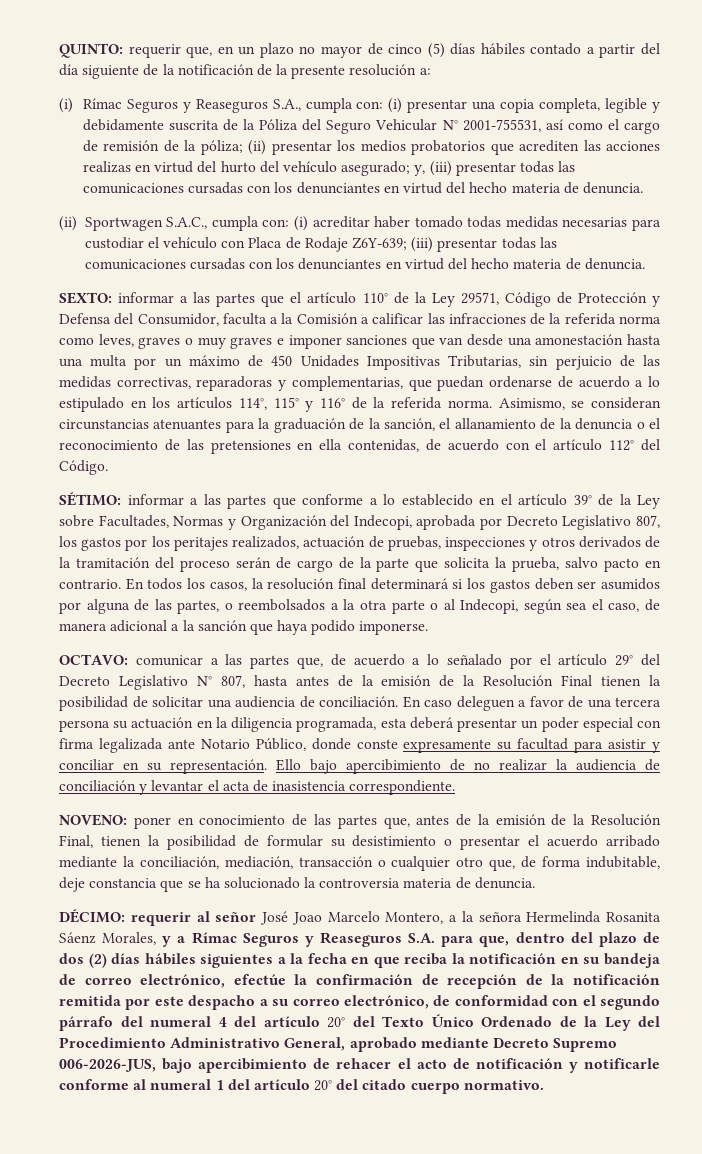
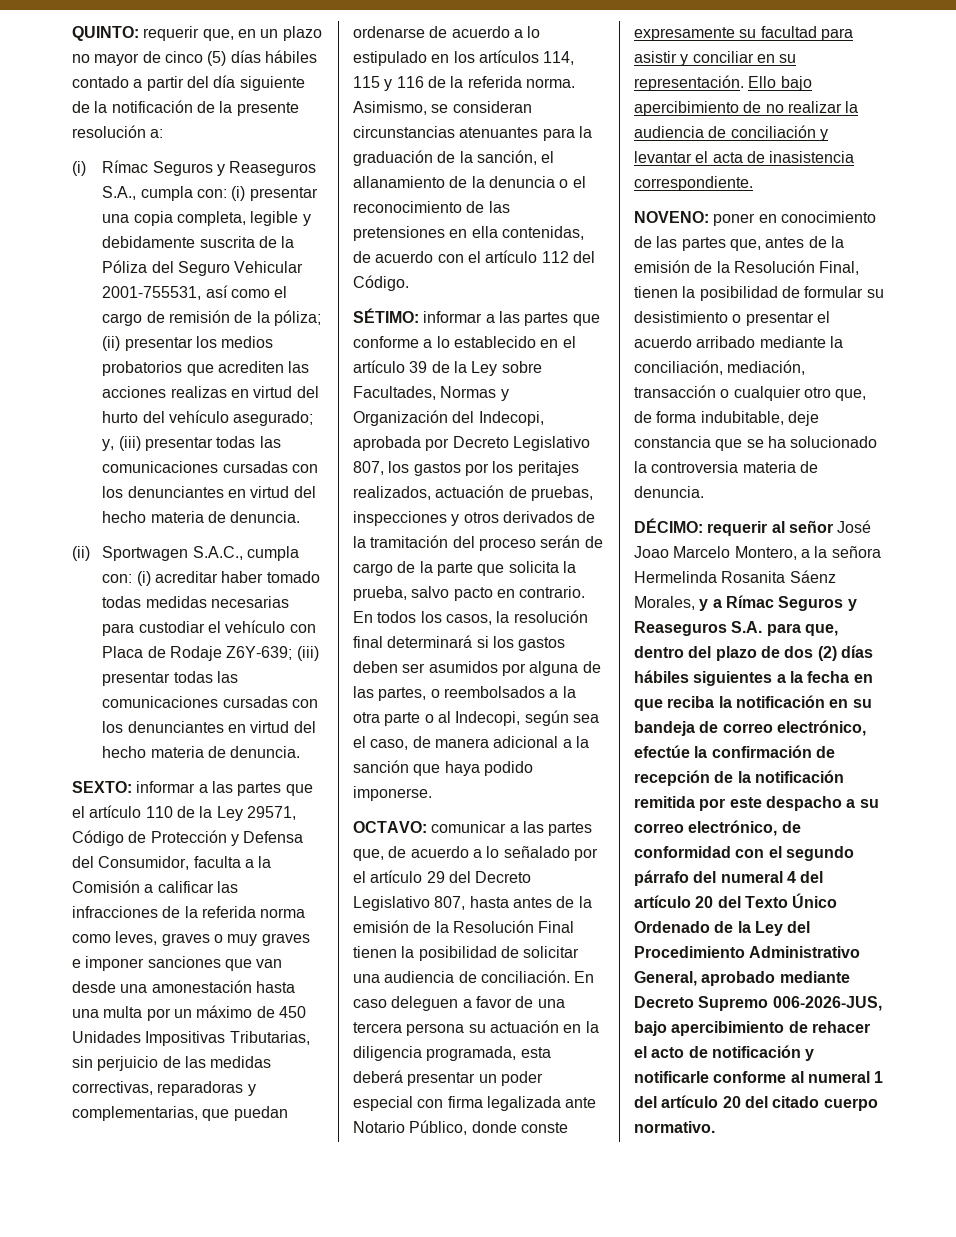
- (i) presentar una copia completa, legible y debidamente suscrita de la Póliza del Seguro Vehicular N° 2001-755531, así como el cargo de remisión de la póliza;
+ (i) presentar una copia completa, legible y debidamente suscrita de la Póliza del Seguro Vehicular 2001-755531, así como el cargo de remisión de la póliza;
- informar a las partes que el artículo 110° de la Ley 29571, Código de Protección y Defensa del Consumidor, faculta a la Comisión a calificar las infracciones de la referida norma como leves, graves o muy graves e imponer sanciones que van desde una amonestación hasta una multa por un máximo de 450 Unidades Impositivas Tributarias, sin perjuicio de las medidas correctivas, reparadoras y complementarias, que puedan ordenarse de acuerdo a lo estipulado en los artículos 114°, 115° y 116° de la referida norma.
+ informar a las partes que el artículo 110 de la Ley 29571, Código de Protección y Defensa del Consumidor, faculta a la Comisión a calificar las infracciones de la referida norma como leves, graves o muy graves e imponer sanciones que van desde una amonestación hasta una multa por un máximo de 450 Unidades Impositivas Tributarias, sin perjuicio de las medidas correctivas, reparadoras y complementarias, que puedan ordenarse de acuerdo a lo estipulado en los artículos 114, 115 y 116 de la referida norma.
- Asimismo, se consideran circunstancias atenuantes para la graduación de la sanción, el allanamiento de la denuncia o el reconocimiento de las pretensiones en ella contenidas, de acuerdo con el artículo 112° del Código.
+ Asimismo, se consideran circunstancias atenuantes para la graduación de la sanción, el allanamiento de la denuncia o el reconocimiento de las pretensiones en ella contenidas, de acuerdo con el artículo 112 del Código.
- SÉTIMO: informar a las partes que conforme a lo establecido en el artículo 39° de la Ley sobre Facultades, Normas y Organización del Indecopi, aprobada por Decreto Legislativo 807, los gastos por los peritajes realizados, actuación de pruebas, inspecciones y otros derivados de la tramitación del proceso serán de cargo de la parte que solicita la prueba, salvo pacto en contrario.
+ SÉTIMO: informar a las partes que conforme a lo establecido en el artículo 39 de la Ley sobre Facultades, Normas y Organización del Indecopi, aprobada por Decreto Legislativo 807, los gastos por los peritajes realizados, actuación de pruebas, inspecciones y otros derivados de la tramitación del proceso serán de cargo de la parte que solicita la prueba, salvo pacto en contrario.
- OCTAVO: comunicar a las partes que, de acuerdo a lo señalado por el artículo 29° del Decreto Legislativo N° 807, hasta antes de la emisión de la Resolución Final tienen la posibilidad de solicitar una audiencia de conciliación.
+ OCTAVO: comunicar a las partes que, de acuerdo a lo señalado por el artículo 29 del Decreto Legislativo 807, hasta antes de la emisión de la Resolución Final tienen la posibilidad de solicitar una audiencia de conciliación.
- requerir al señor José Joao Marcelo Montero, a la señora Hermelinda Rosanita Sáenz Morales, y a Rímac Seguros y Reaseguros S.A. para que, dentro del plazo de dos (2) días hábiles siguientes a la fecha en que reciba la notificación en su bandeja de correo electrónico, efectúe la confirmación de recepción de la notificación remitida por este despacho a su correo electrónico, de conformidad con el segundo párrafo del numeral 4 del artículo 20° del Texto Único Ordenado de la Ley del Procedimiento Administrativo General, aprobado mediante Decreto Supremo 006-2026-JUS, bajo apercibimiento de rehacer el acto de notificación y notificarle conforme al numeral 1 del artículo 20° del citado cuerpo normativo.
+ requerir al señor José Joao Marcelo Montero, a la señora Hermelinda Rosanita Sáenz Morales, y a Rímac Seguros y Reaseguros S.A. para que, dentro del plazo de dos (2) días hábiles siguientes a la fecha en que reciba la notificación en su bandeja de correo electrónico, efectúe la confirmación de recepción de la notificación remitida por este despacho a su correo electrónico, de conformidad con el segundo párrafo del numeral 4 del artículo 20 del Texto Único Ordenado de la Ley del Procedimiento Administrativo General, aprobado mediante Decreto Supremo 006-2026-JUS, bajo apercibimiento de rehacer el acto de notificación y notificarle conforme al numeral 1 del artículo 20 del citado cuerpo normativo.

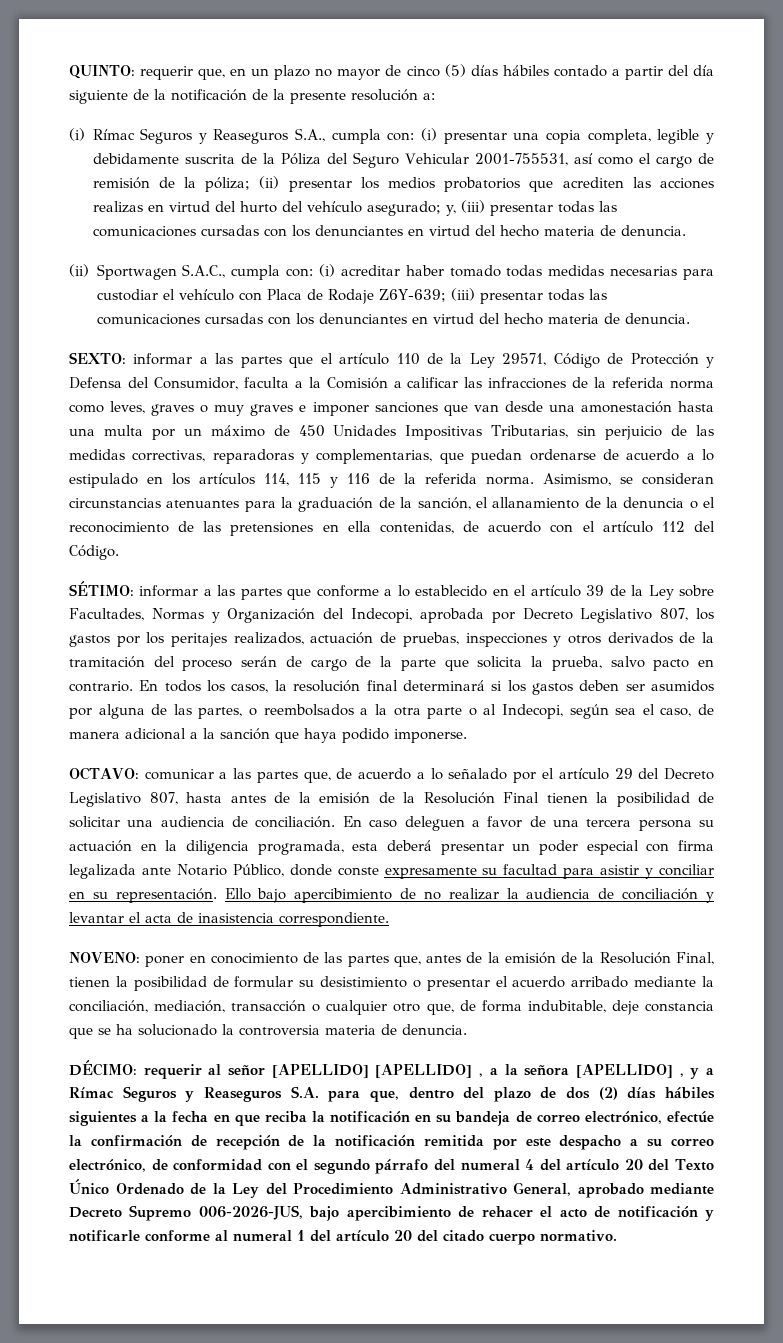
- requerir al señor José Joao Marcelo Montero, a la señora Hermelinda Rosanita Sáenz Morales, y a Rímac Seguros y Reaseguros S.A. para que, dentro del plazo de dos (2) días hábiles siguientes a la fecha en que reciba la notificación en su bandeja de correo electrónico, efectúe la confirmación de recepción de la notificación remitida por este despacho a su correo electrónico, de conformidad con el segundo párrafo del numeral 4 del artículo 20 del Texto Único Ordenado de la Ley del Procedimiento Administrativo General, aprobado mediante Decreto Supremo 006-2026-JUS, bajo apercibimiento de rehacer el acto de notificación y notificarle conforme al numeral 1 del artículo 20 del citado cuerpo normativo.
+ requerir al señor [APELLIDO] [APELLIDO] , a la señora [APELLIDO] , y a Rímac Seguros y Reaseguros S.A. para que, dentro del plazo de dos (2) días hábiles siguientes a la fecha en que reciba la notificación en su bandeja de correo electrónico, efectúe la confirmación de recepción de la notificación remitida por este despacho a su correo electrónico, de conformidad con el segundo párrafo del numeral 4 del artículo 20 del Texto Único Ordenado de la Ley del Procedimiento Administrativo General, aprobado mediante Decreto Supremo 006-2026-JUS, bajo apercibimiento de rehacer el acto de notificación y notificarle conforme al numeral 1 del artículo 20 del citado cuerpo normativo.

